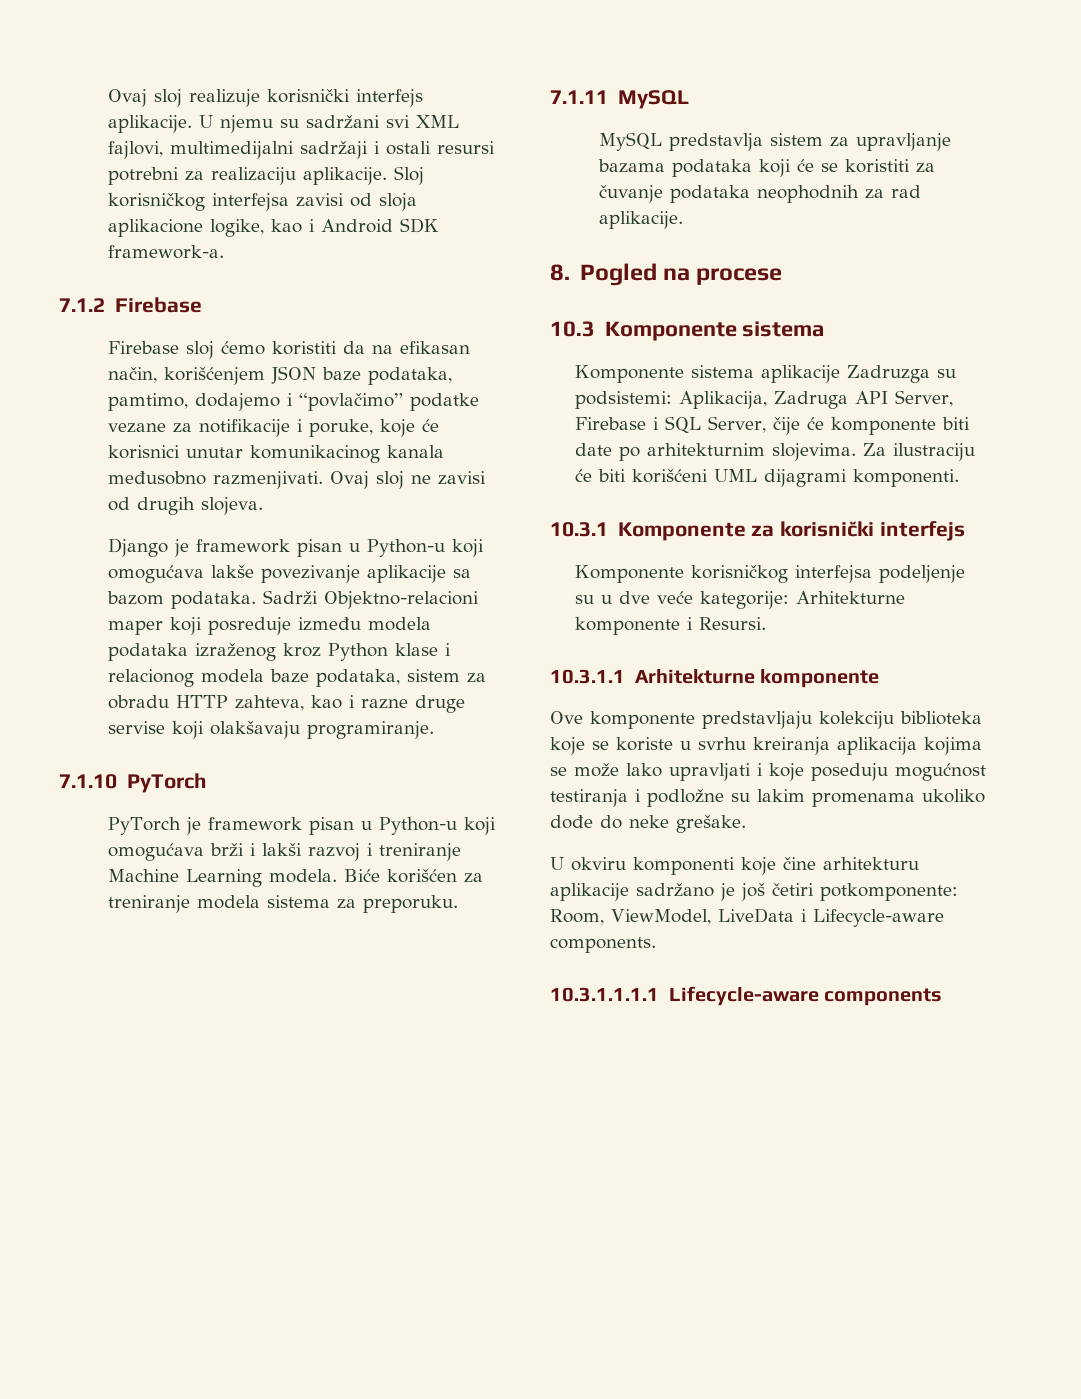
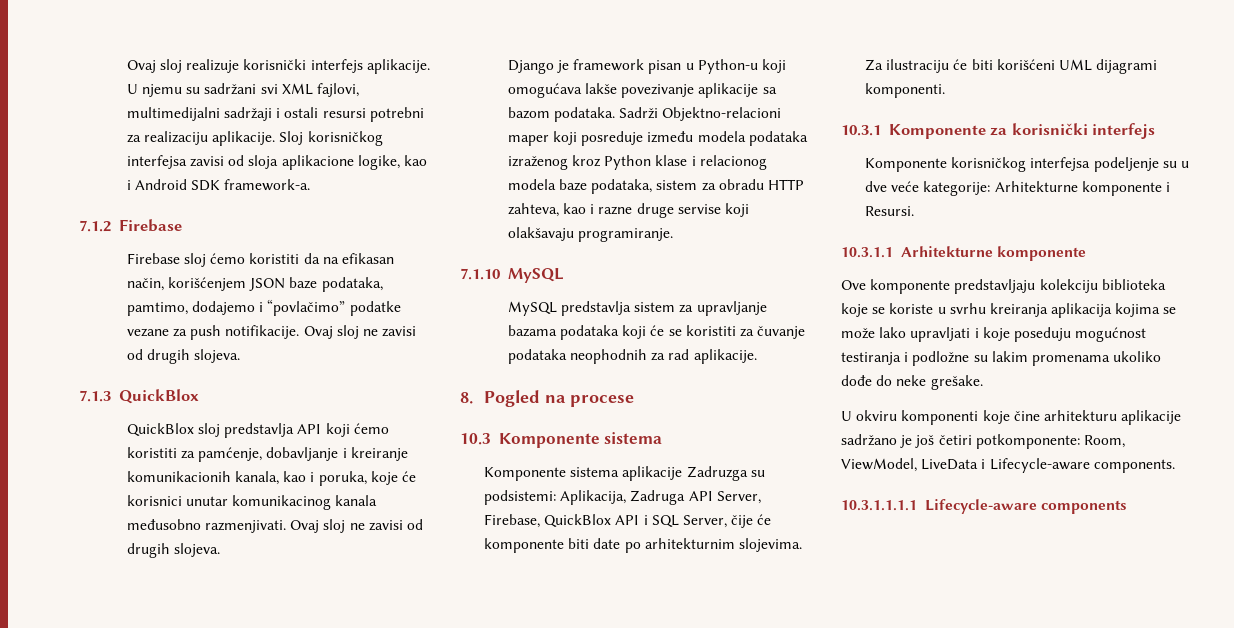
- Firebase sloj ćemo koristiti da na efikasan način, korišćenjem JSON baze podataka, pamtimo, dodajemo i “povlačimo” podatke vezane za notifikacije i poruke, koje će korisnici unutar komunikacinog kanala međusobno razmenjivati.
+ Firebase sloj ćemo koristiti da na efikasan način, korišćenjem JSON baze podataka, pamtimo, dodajemo i “povlačimo” podatke vezane za push notifikacije. Ovaj sloj ne zavisi od drugih slojeva.
+ 7.1.3 QuickBlox
+ QuickBlox sloj predstavlja API koji ćemo koristiti za pamćenje, dobavljanje i kreiranje komunikacionih kanala, kao i poruka, koje će korisnici unutar komunikacinog kanala međusobno razmenjivati.
- 7.1.10 PyTorch
- PyTorch je framework pisan u Python-u koji omogućava brži i lakši razvoj i treniranje Machine Learning modela. Biće korišćen za treniranje modela sistema za preporuku.
- 7.1.11 MySQL
+ 7.1.10 MySQL
- Komponente sistema aplikacije Zadruzga su podsistemi: Aplikacija, Zadruga API Server, Firebase i SQL Server, čije će komponente biti date po arhitekturnim slojevima.
+ Komponente sistema aplikacije Zadruzga su podsistemi: Aplikacija, Zadruga API Server, Firebase, QuickBlox API i SQL Server, čije će komponente biti date po arhitekturnim slojevima.

